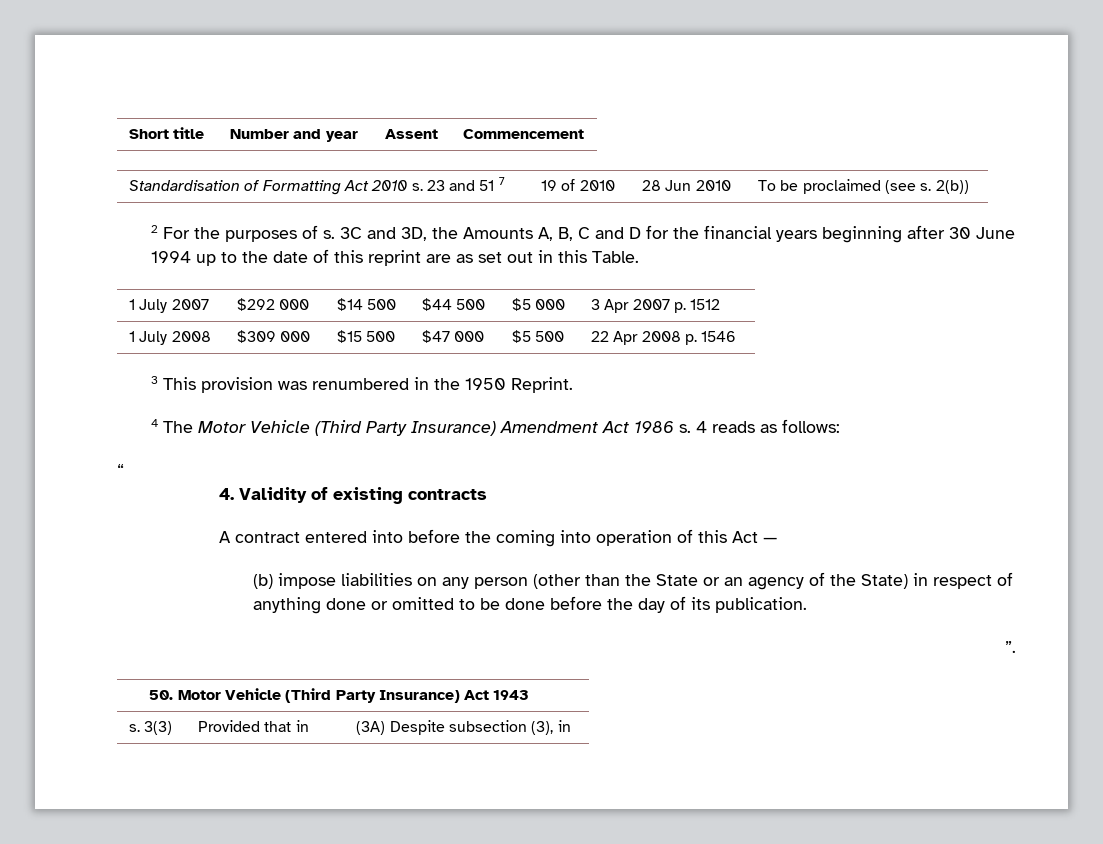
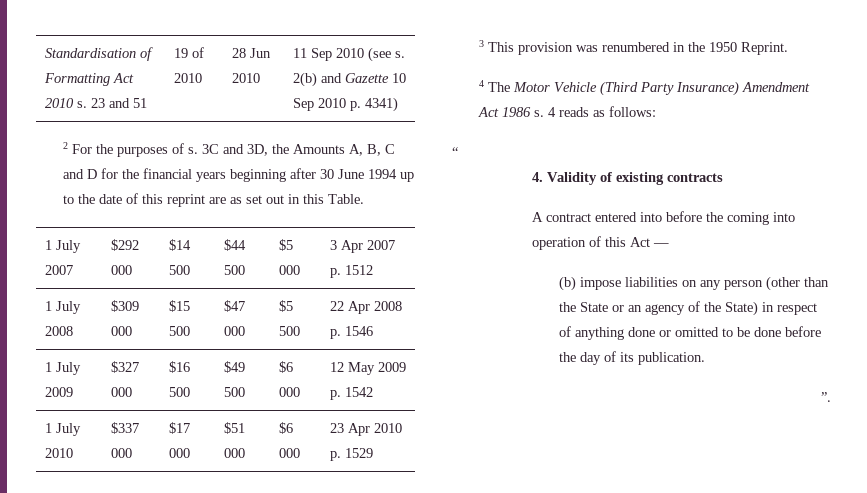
- Short title | Number and year | Assent | Commencement
- Standardisation of Formatting Act 2010 s. 23 and 51 7 | 19 of 2010 | 28 Jun 2010 | To be proclaimed (see s. 2(b))
+ Standardisation of Formatting Act 2010 s. 23 and 51 | 19 of 2010 | 28 Jun 2010 | 11 Sep 2010 (see s. 2(b) and Gazette 10 Sep 2010 p. 4341)
+ 1 July 2009 | $327 000 | $16 500 | $49 500 | $6 000 | 12 May 2009 p. 1542
+ 1 July 2010 | $337 000 | $17 000 | $51 000 | $6 000 | 23 Apr 2010 p. 1529
- 50. Motor Vehicle (Third Party Insurance) Act 1943
- s. 3(3) | Provided that in | (3A) Despite subsection (3), in

